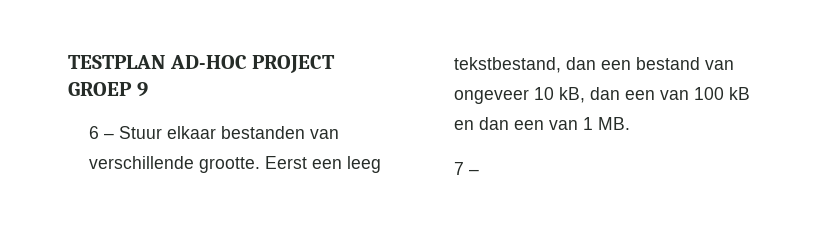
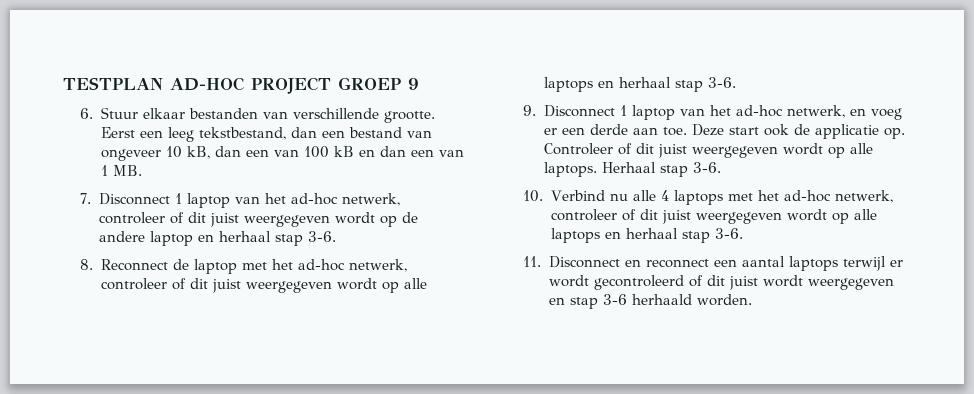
- 6 – Stuur elkaar bestanden van verschillende grootte.
+ 6. Stuur elkaar bestanden van verschillende grootte.
- 7 –
+ 7. Disconnect 1 laptop van het ad-hoc netwerk, controleer of dit juist weergegeven wordt op de andere laptop en herhaal stap 3-6.
+ 8. Reconnect de laptop met het ad-hoc netwerk, controleer of dit juist weergegeven wordt op alle laptops en herhaal stap 3-6.
+ 9. Disconnect 1 laptop van het ad-hoc netwerk, en voeg er een derde aan toe. Deze start ook de applicatie op. Controleer of dit juist weergegeven wordt op alle laptops. Herhaal stap 3-6.
+ 10. Verbind nu alle 4 laptops met het ad-hoc netwerk, controleer of dit juist weergegeven wordt op alle laptops en herhaal stap 3-6.
+ 11. Disconnect en reconnect een aantal laptops terwijl er wordt gecontroleerd of dit juist wordt weergegeven en stap 3-6 herhaald worden.

